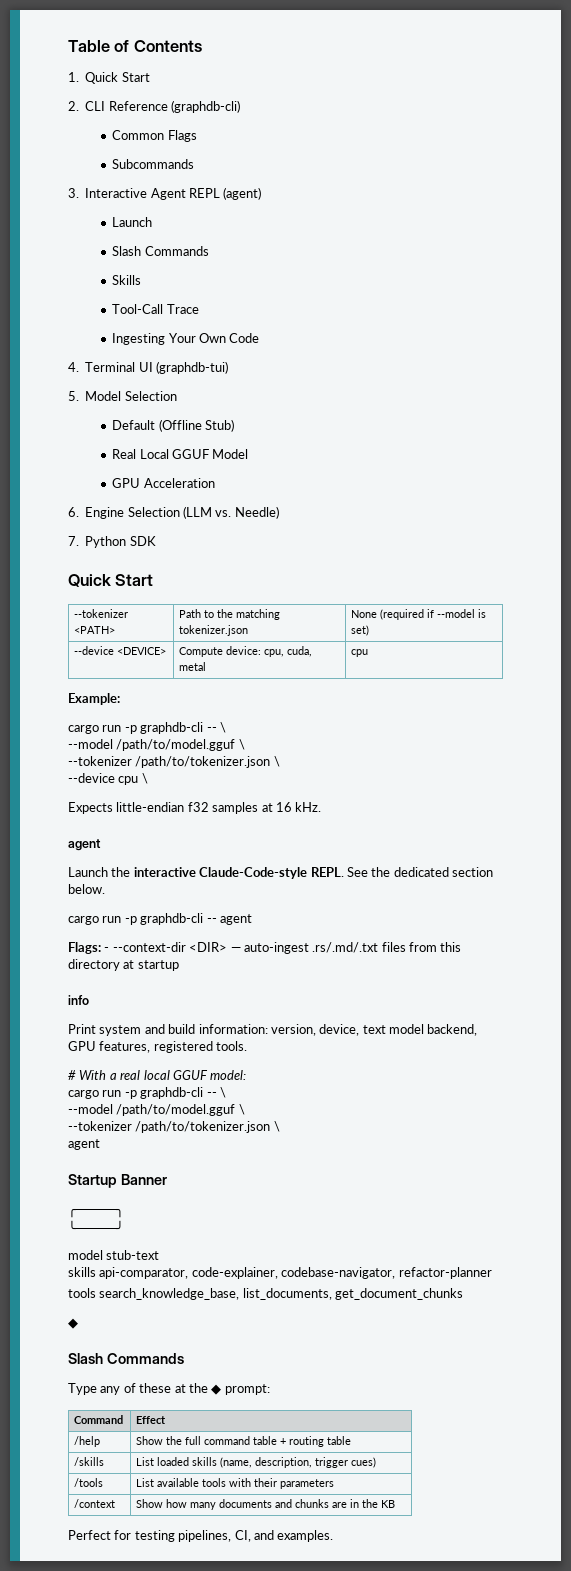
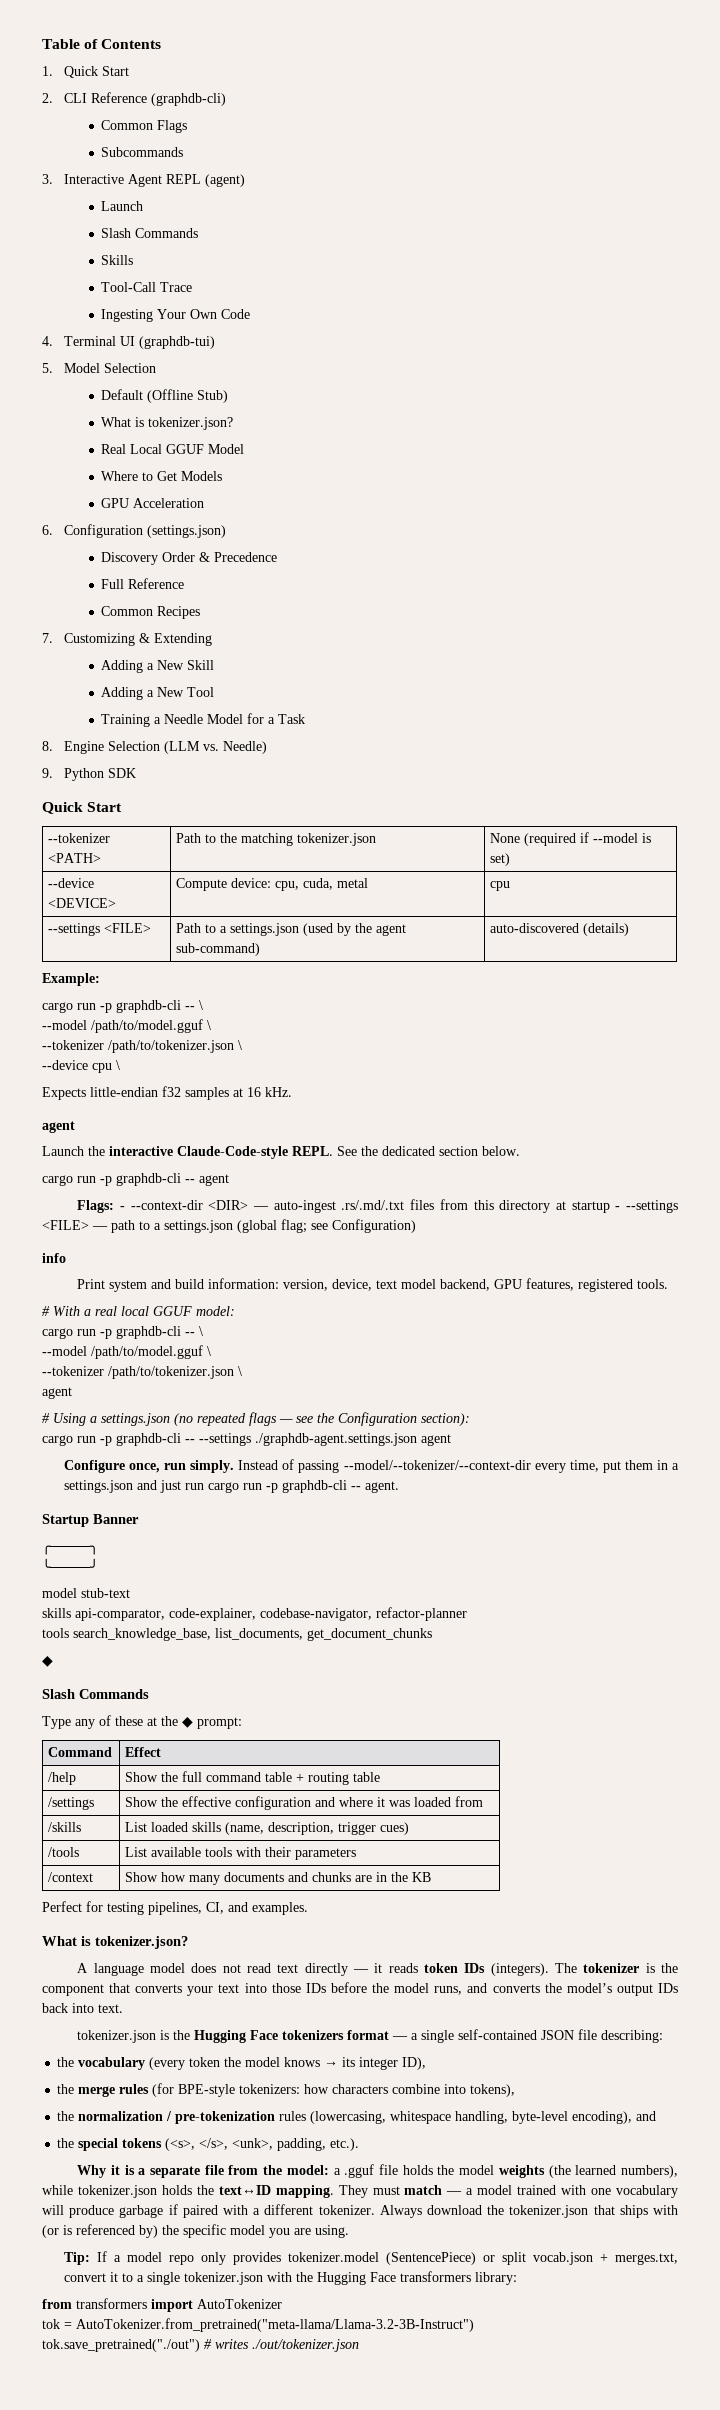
  Default (Offline Stub)
+ What is tokenizer.json?
+ Where to Get Models
  GPU Acceleration
- 6. Engine Selection (LLM vs. Needle)
+ 6. Configuration (settings.json)
+ Discovery Order & Precedence
+ Full Reference
+ Common Recipes
+ 7. Customizing & Extending
+ Adding a New Skill
+ Adding a New Tool
+ Training a Needle Model for a Task
+ 8. Engine Selection (LLM vs. Needle)
- 7. Python SDK
+ 9. Python SDK
+ --settings <FILE> | Path to a settings.json (used by the agent sub-command) | auto-discovered (details)
- Flags: - --context-dir <DIR> — auto-ingest .rs/.md/.txt files from this directory at startup
+ Flags: - --context-dir <DIR> — auto-ingest .rs/.md/.txt files from this directory at startup - --settings <FILE> — path to a settings.json (global flag; see Configuration)
+ # Using a settings.json (no repeated flags — see the Configuration section):
+ cargo run -p graphdb-cli -- --settings ./graphdb-agent.settings.json agent
+ Configure once, run simply. Instead of passing --model/--tokenizer/--context-dir every time, put them in a settings.json and just run cargo run -p graphdb-cli -- agent.
+ /settings | Show the effective configuration and where it was loaded from
  Perfect for testing pipelines, CI, and examples.
+ What is tokenizer.json?
+ A language model does not read text directly — it reads token IDs (integers). The tokenizer is the component that converts your text into those IDs before the model runs, and converts the model’s output IDs back into text.
+ tokenizer.json is the Hugging Face tokenizers format — a single self-contained JSON file describing:
+ the vocabulary (every token the model knows → its integer ID),
+ the merge rules (for BPE-style tokenizers: how characters combine into tokens),
+ the normalization / pre-tokenization rules (lowercasing, whitespace handling, byte-level encoding), and
+ the special tokens (<s>, </s>, <unk>, padding, etc.).
+ Why it is a separate file from the model: a .gguf file holds the model weights (the learned numbers), while tokenizer.json holds the text↔ID mapping. They must match — a model trained with one vocabulary will produce garbage if paired with a different tokenizer. Always download the tokenizer.json that ships with (or is referenced by) the specific model you are using.
+ Tip: If a model repo only provides tokenizer.model (SentencePiece) or split vocab.json + merges.txt, convert it to a single tokenizer.json with the Hugging Face transformers library:
+ from transformers import AutoTokenizer
+ tok = AutoTokenizer.from_pretrained("meta-llama/Llama-3.2-3B-Instruct")
+ tok.save_pretrained("./out") # writes ./out/tokenizer.json

